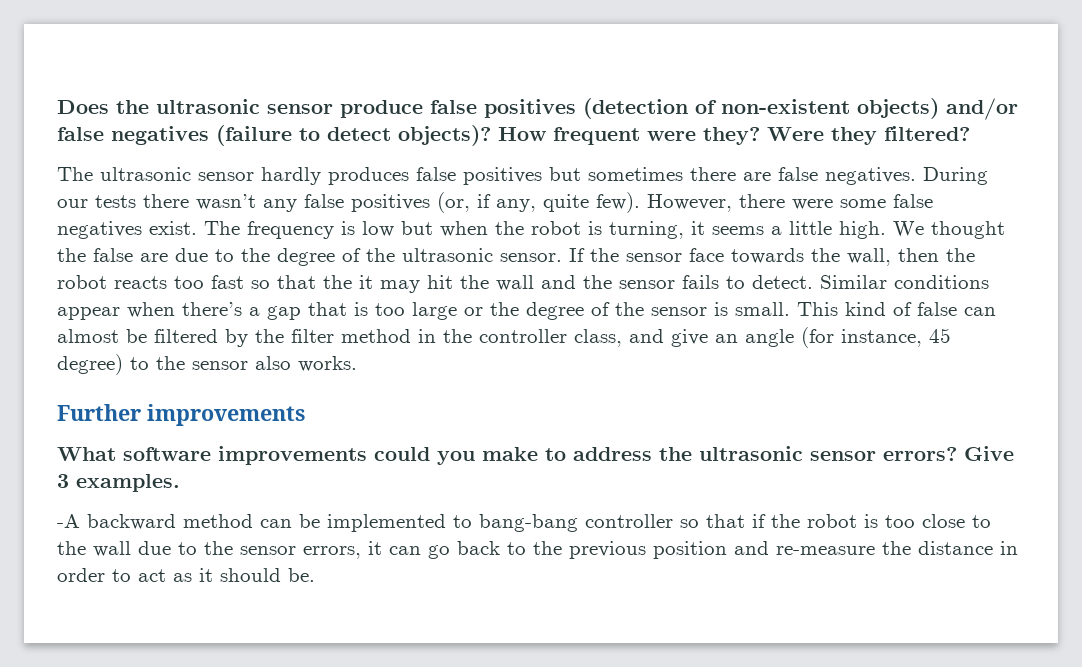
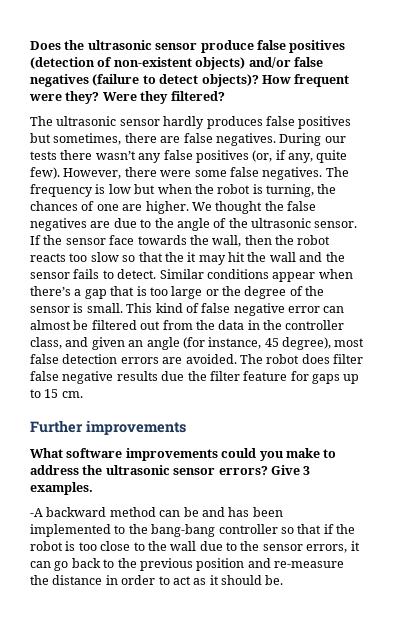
- The ultrasonic sensor hardly produces false positives but sometimes there are false negatives.
+ The ultrasonic sensor hardly produces false positives but sometimes, there are false negatives.
- However, there were some false negatives exist.
+ However, there were some false negatives.
- The frequency is low but when the robot is turning, it seems a little high.
+ The frequency is low but when the robot is turning, the chances of one are higher.
- We thought the false are due to the degree of the ultrasonic sensor.
+ We thought the false negatives are due to the angle of the ultrasonic sensor.
- If the sensor face towards the wall, then the robot reacts too fast so that the it may hit the wall and the sensor fails to detect.
+ If the sensor face towards the wall, then the robot reacts too slow so that the it may hit the wall and the sensor fails to detect.
- This kind of false can almost be filtered by the filter method in the controller class, and give an angle (for instance, 45 degree) to the sensor also works.
+ This kind of false negative error can almost be filtered out from the data in the controller class, and given an angle (for instance, 45 degree), most false detection errors are avoided. The robot does filter false negative results due the filter feature for gaps up to 15 cm.
- -A backward method can be implemented to bang-bang controller so that if the robot is too close to the wall due to the sensor errors, it can go back to the previous position and re-measure the distance in order to act as it should be.
+ -A backward method can be and has been implemented to the bang-bang controller so that if the robot is too close to the wall due to the sensor errors, it can go back to the previous position and re-measure the distance in order to act as it should be.

